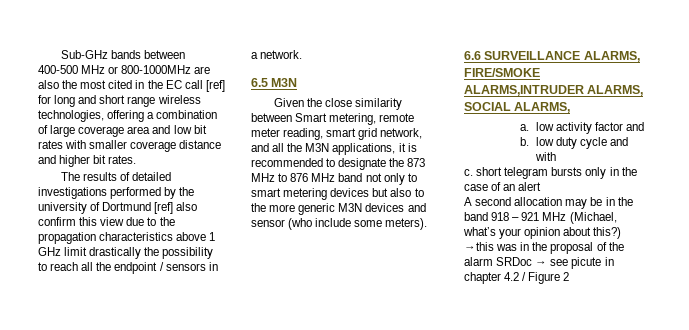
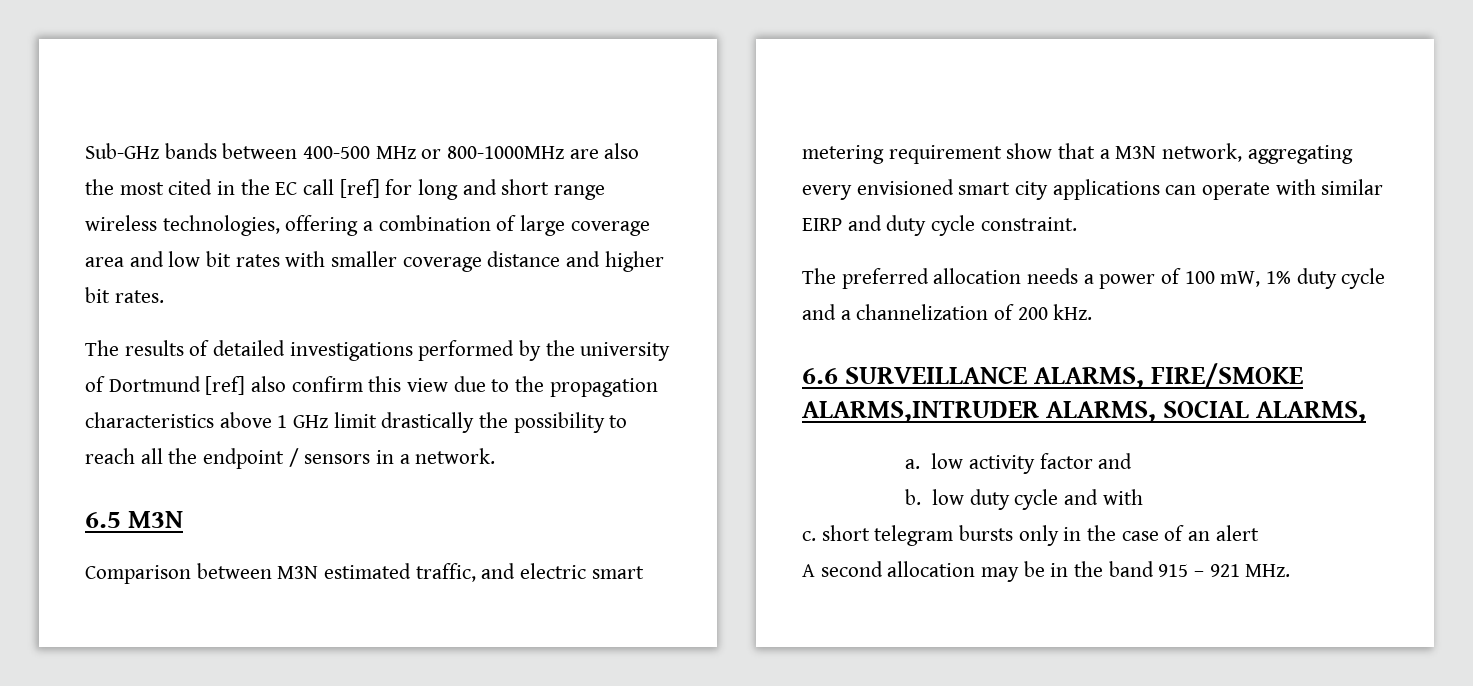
- Given the close similarity between Smart metering, remote meter reading, smart grid network, and all the M3N applications, it is recommended to designate the 873 MHz to 876 MHz band not only to smart metering devices but also to the more generic M3N devices and sensor (who include some meters).
+ Comparison between M3N estimated traffic, and electric smart metering requirement show that a M3N network, aggregating every envisioned smart city applications can operate with similar EIRP and duty cycle constraint.
+ The preferred allocation needs a power of 100 mW, 1% duty cycle and a channelization of 200 kHz.
- A second allocation may be in the band 918 – 921 MHz (Michael, what’s your opinion about this?) →this was in the proposal of the alarm SRDoc → see picute in chapter 4.2 / Figure 2
+ A second allocation may be in the band 915 – 921 MHz.

